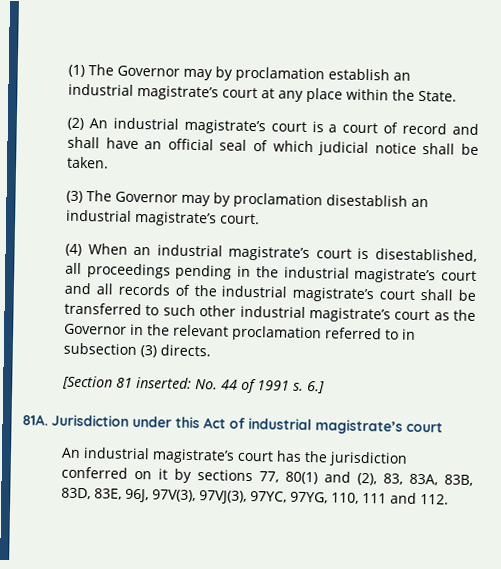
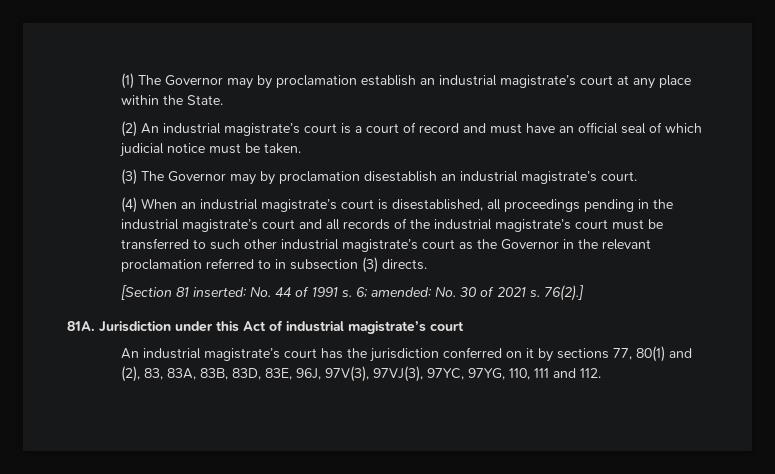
- (2) An industrial magistrate’s court is a court of record and shall have an official seal of which judicial notice shall be taken.
+ (2) An industrial magistrate’s court is a court of record and must have an official seal of which judicial notice must be taken.
- (4) When an industrial magistrate’s court is disestablished, all proceedings pending in the industrial magistrate’s court and all records of the industrial magistrate’s court shall be transferred to such other industrial magistrate’s court as the Governor in the relevant proclamation referred to in subsection (3) directs.
+ (4) When an industrial magistrate’s court is disestablished, all proceedings pending in the industrial magistrate’s court and all records of the industrial magistrate’s court must be transferred to such other industrial magistrate’s court as the Governor in the relevant proclamation referred to in subsection (3) directs.
- 6.]
+ 6; amended: No. 30 of 2021 s. 76(2).]

